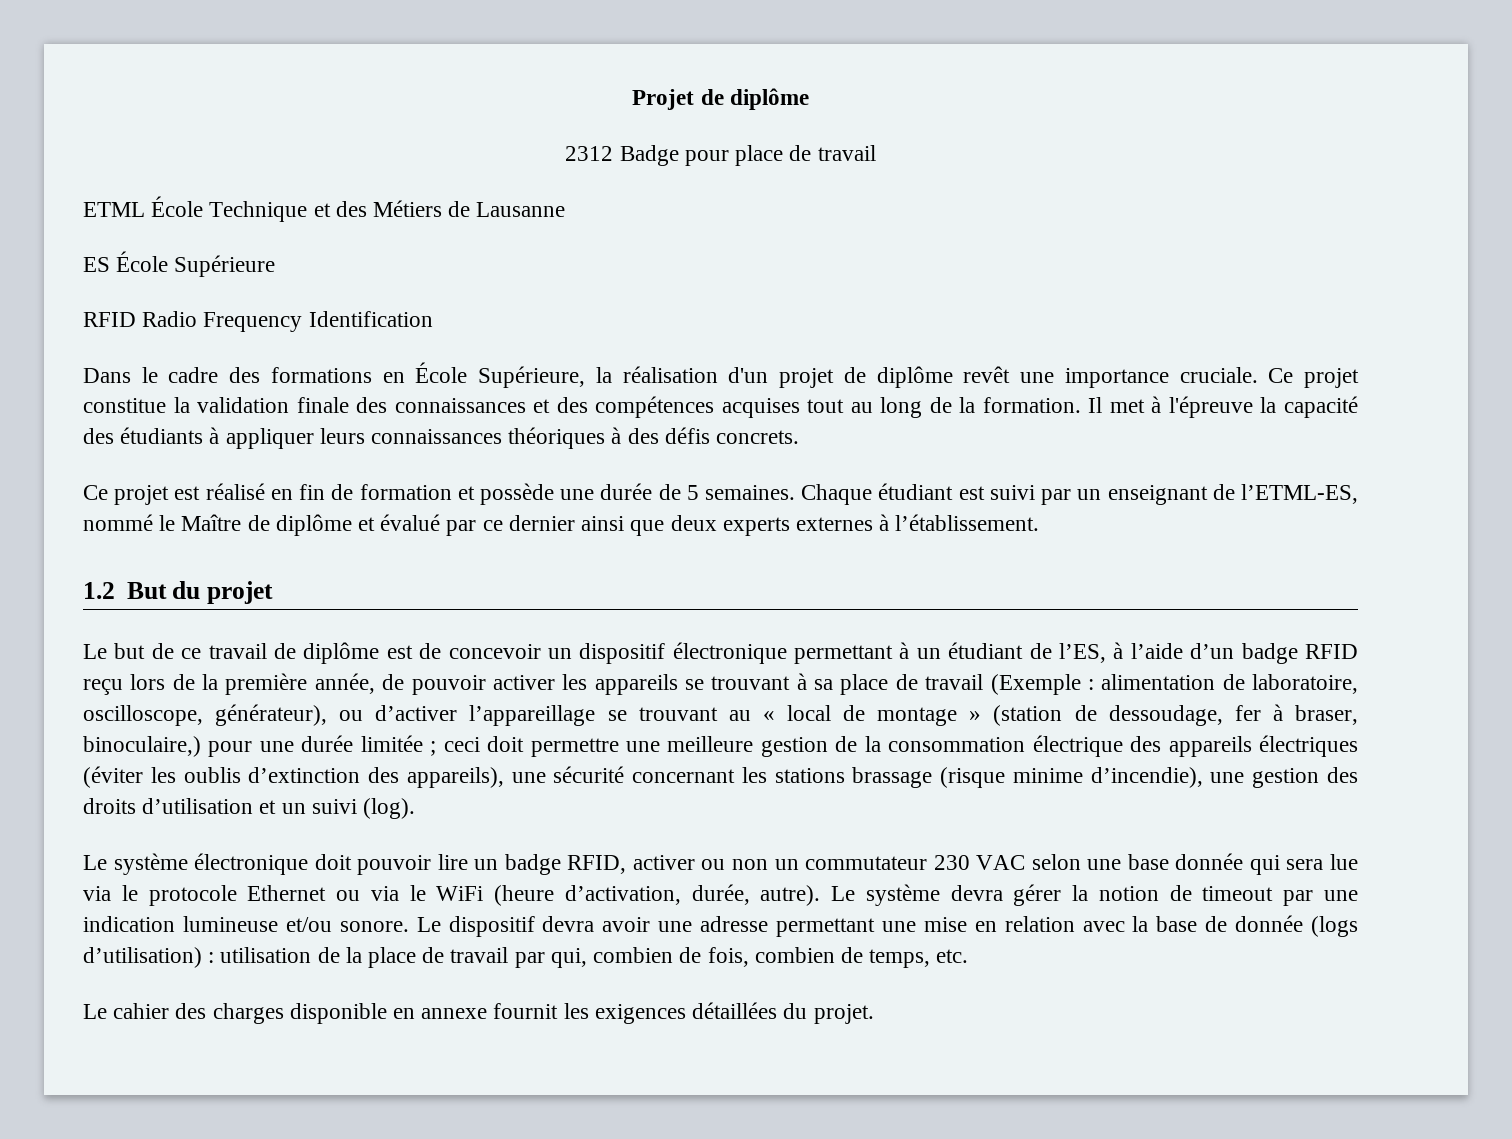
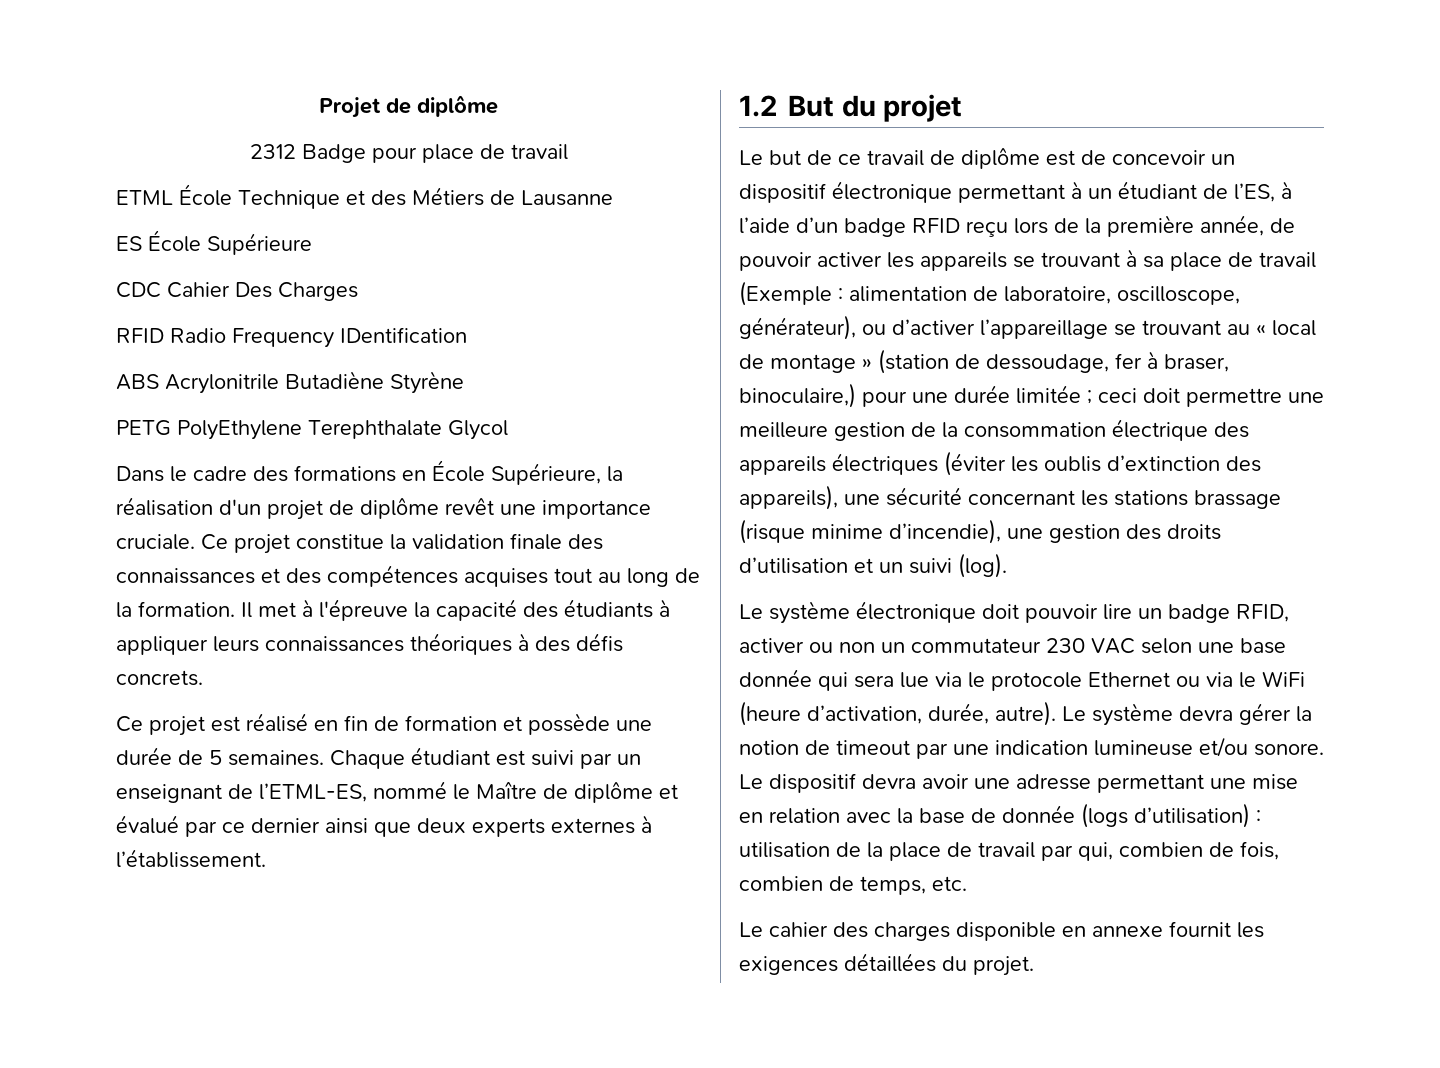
+ CDC Cahier Des Charges
- RFID Radio Frequency Identification
+ RFID Radio Frequency IDentification
+ ABS Acrylonitrile Butadiène Styrène
+ PETG PolyEthylene Terephthalate Glycol

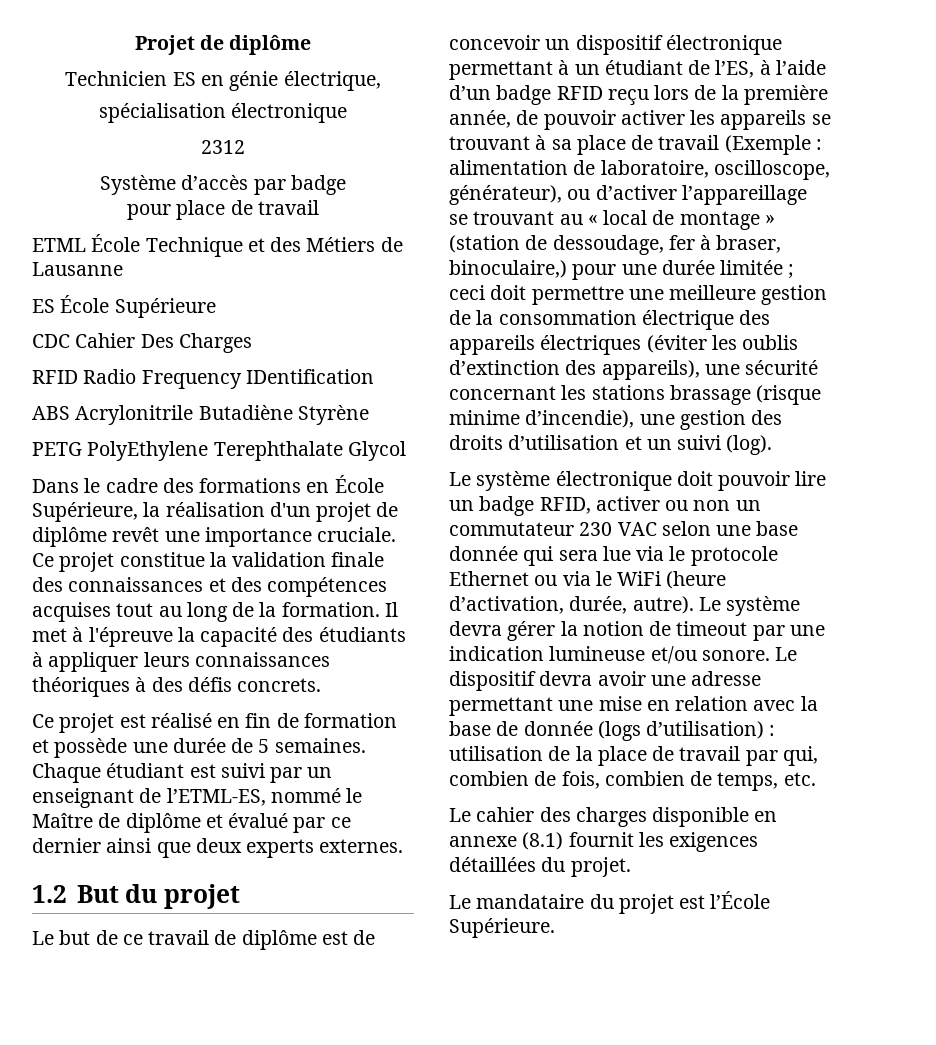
- 2312 Badge pour place de travail
+ Technicien ES en génie électrique,
+ spécialisation électronique
+ 2312
+ Système d’accès par badge
+ pour place de travail
- Chaque étudiant est suivi par un enseignant de l’ETML-ES, nommé le Maître de diplôme et évalué par ce dernier ainsi que deux experts externes à l’établissement.
+ Chaque étudiant est suivi par un enseignant de l’ETML-ES, nommé le Maître de diplôme et évalué par ce dernier ainsi que deux experts externes.
- Le cahier des charges disponible en annexe fournit les exigences détaillées du projet.
+ Le cahier des charges disponible en annexe (8.1) fournit les exigences détaillées du projet.
+ Le mandataire du projet est l’École Supérieure.

